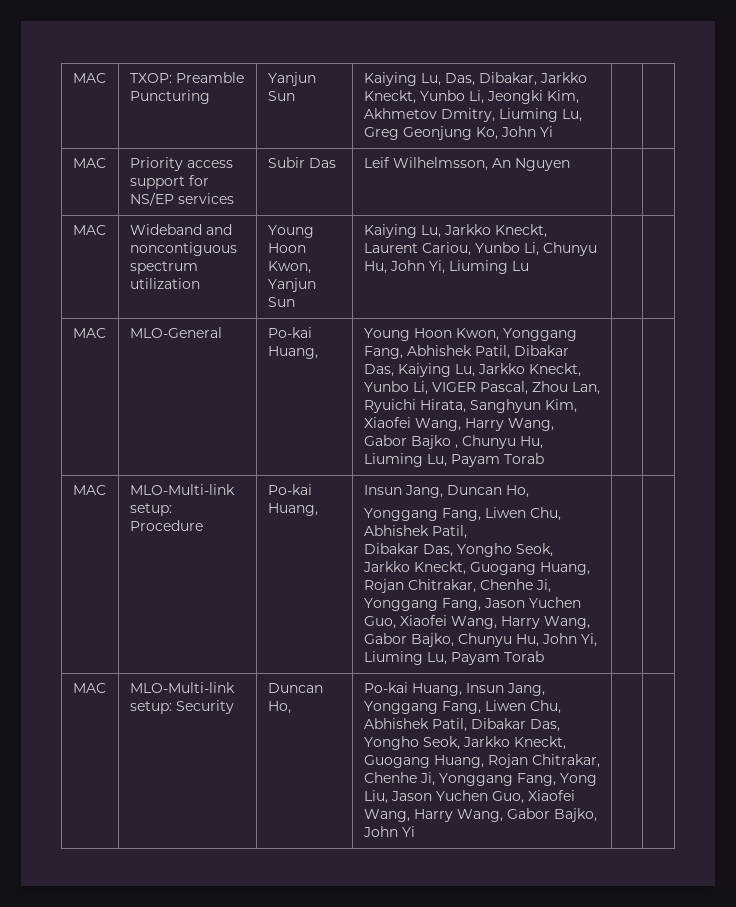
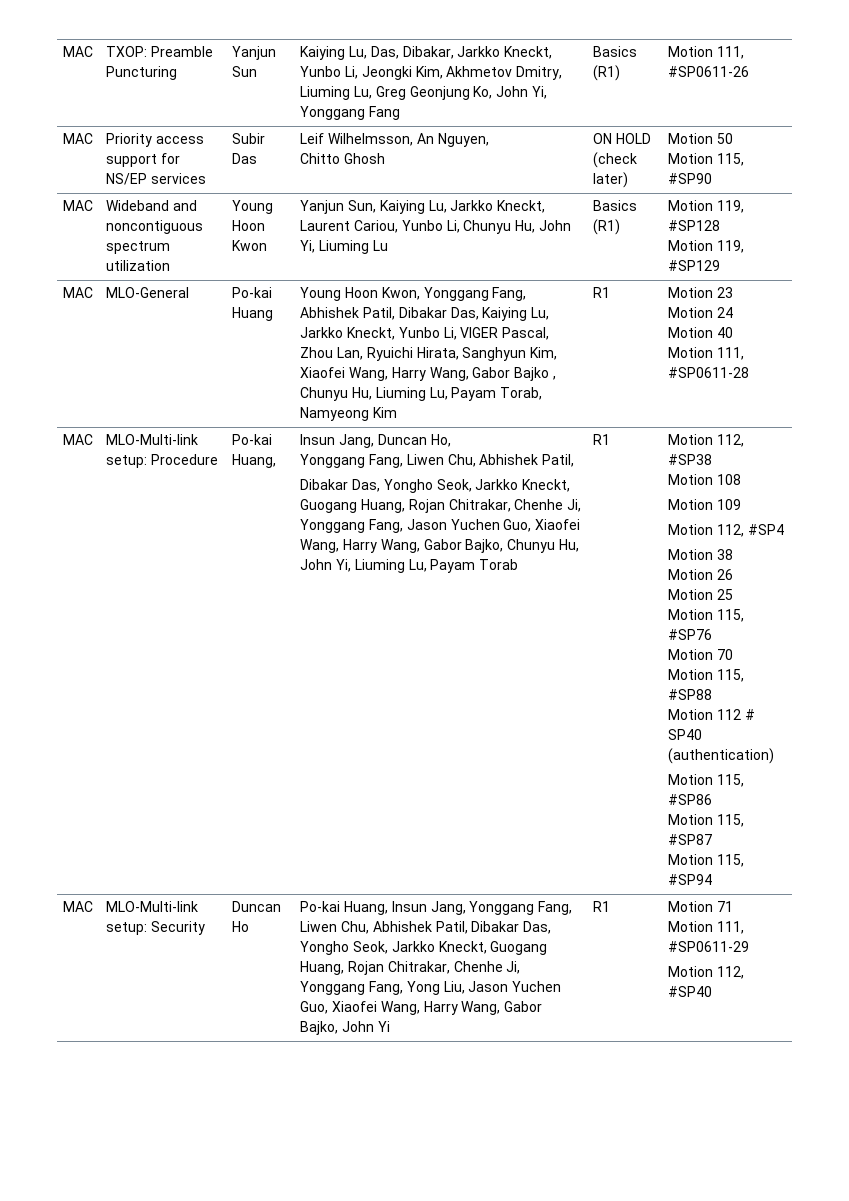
- MAC | TXOP: Preamble Puncturing | Yanjun Sun | Kaiying Lu, Das, Dibakar, Jarkko Kneckt, Yunbo Li, Jeongki Kim, Akhmetov Dmitry, Liuming Lu, Greg Geonjung Ko, John Yi | |
+ MAC | TXOP: Preamble Puncturing | Yanjun Sun | Kaiying Lu, Das, Dibakar, Jarkko Kneckt, Yunbo Li, Jeongki Kim, Akhmetov Dmitry, Liuming Lu, Greg Geonjung Ko, John Yi, Yonggang Fang | Basics (R1) | Motion 111, #SP0611-26
- MAC | Priority access support for NS/EP services | Subir Das | Leif Wilhelmsson, An Nguyen | |
+ MAC | Priority access support for NS/EP services | Subir Das | Leif Wilhelmsson, An Nguyen,
+ Chitto Ghosh | ON HOLD (check later) | Motion 50
+ Motion 115, #SP90
- MAC | Wideband and noncontiguous spectrum utilization | Young Hoon Kwon, Yanjun Sun | Kaiying Lu, Jarkko Kneckt, Laurent Cariou, Yunbo Li, Chunyu Hu, John Yi, Liuming Lu | |
+ MAC | Wideband and noncontiguous spectrum utilization | Young Hoon Kwon | Yanjun Sun, Kaiying Lu, Jarkko Kneckt, Laurent Cariou, Yunbo Li, Chunyu Hu, John Yi, Liuming Lu | Basics (R1) | Motion 119, #SP128
+ Motion 119, #SP129
- MLO-General | Po-kai Huang,
+ MLO-General | Po-kai Huang
- Young Hoon Kwon, Yonggang Fang, Abhishek Patil, Dibakar Das, Kaiying Lu, Jarkko Kneckt, Yunbo Li, VIGER Pascal, Zhou Lan, Ryuichi Hirata, Sanghyun Kim, Xiaofei Wang, Harry Wang, Gabor Bajko , Chunyu Hu, Liuming Lu, Payam Torab
+ Young Hoon Kwon, Yonggang Fang, Abhishek Patil, Dibakar Das, Kaiying Lu, Jarkko Kneckt, Yunbo Li, VIGER Pascal, Zhou Lan, Ryuichi Hirata, Sanghyun Kim, Xiaofei Wang, Harry Wang, Gabor Bajko , Chunyu Hu, Liuming Lu, Payam Torab, Namyeong Kim | R1 | Motion 23
+ Motion 24
+ Motion 40
+ Motion 111, #SP0611-28
+ R1 | Motion 112, #SP38
+ Motion 108
+ Motion 109
+ Motion 112, #SP4
+ Motion 38
+ Motion 26
+ Motion 25
+ Motion 115, #SP76
+ Motion 70
+ Motion 115, #SP88
+ Motion 112 # SP40 (authentication)
+ Motion 115, #SP86
+ Motion 115, #SP87
+ Motion 115, #SP94
- MLO-Multi-link setup: Security | Duncan Ho,
+ MLO-Multi-link setup: Security | Duncan Ho
+ R1 | Motion 71
+ Motion 111, #SP0611-29
+ Motion 112, #SP40

